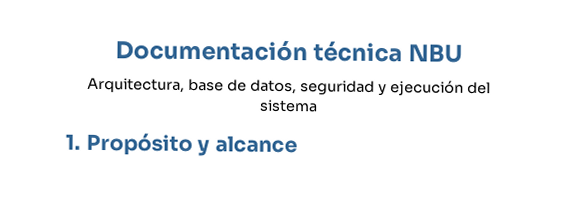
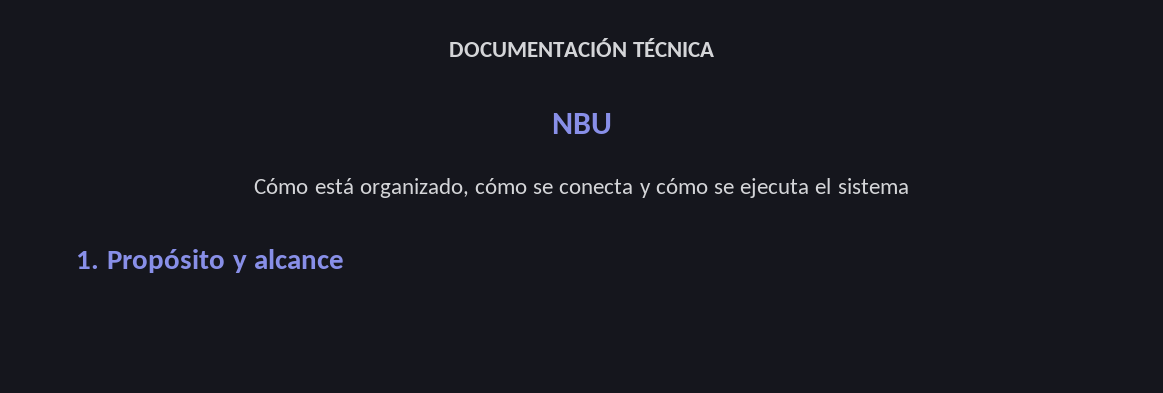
- Documentación técnica NBU
+ DOCUMENTACIÓN TÉCNICA
+ NBU
- Arquitectura, base de datos, seguridad y ejecución del sistema
+ Cómo está organizado, cómo se conecta y cómo se ejecuta el sistema

